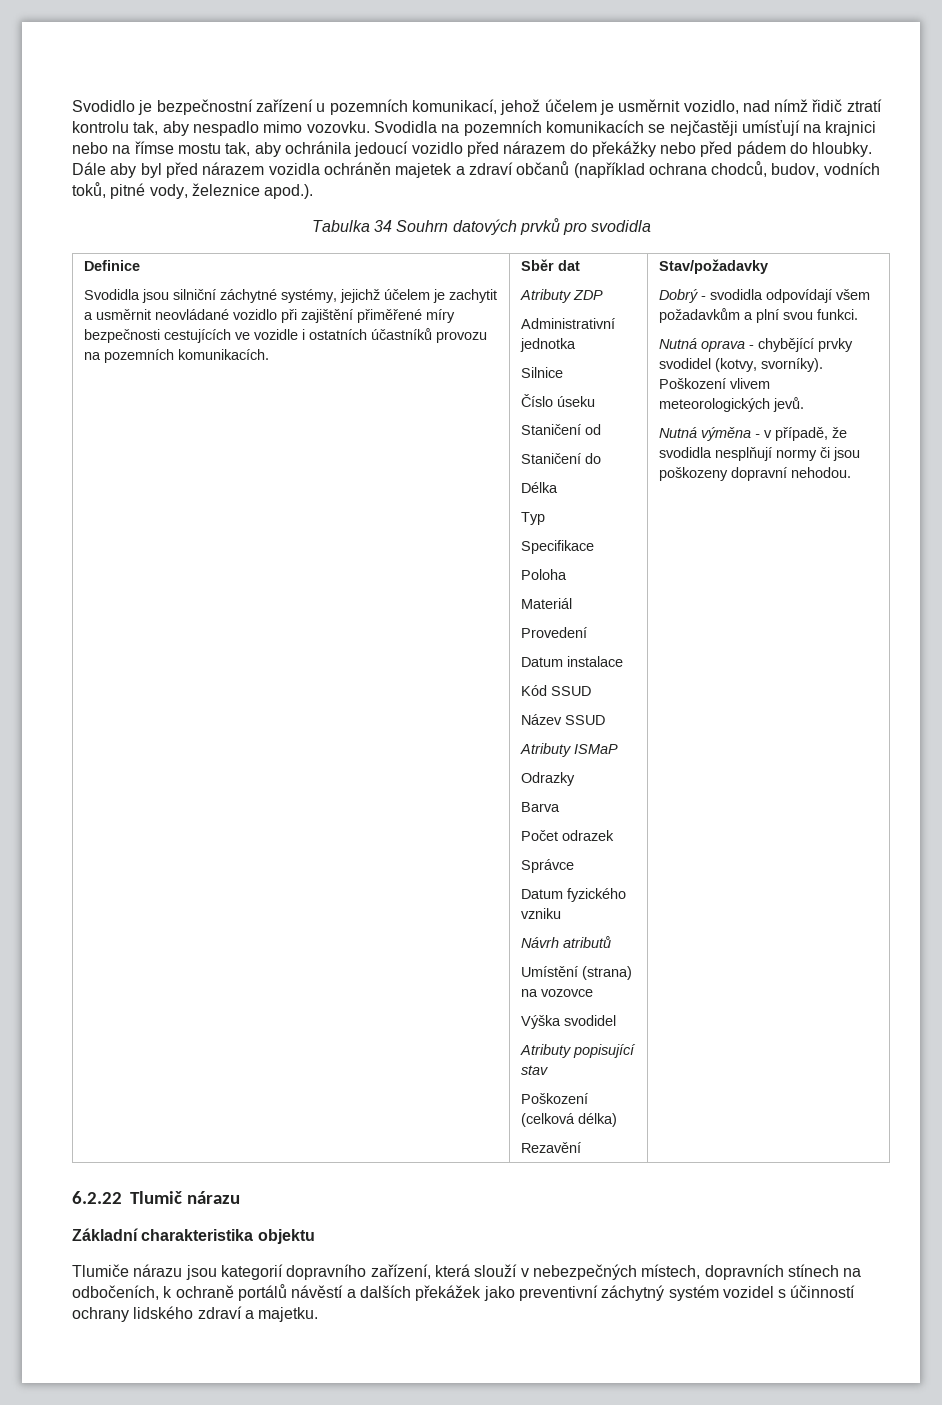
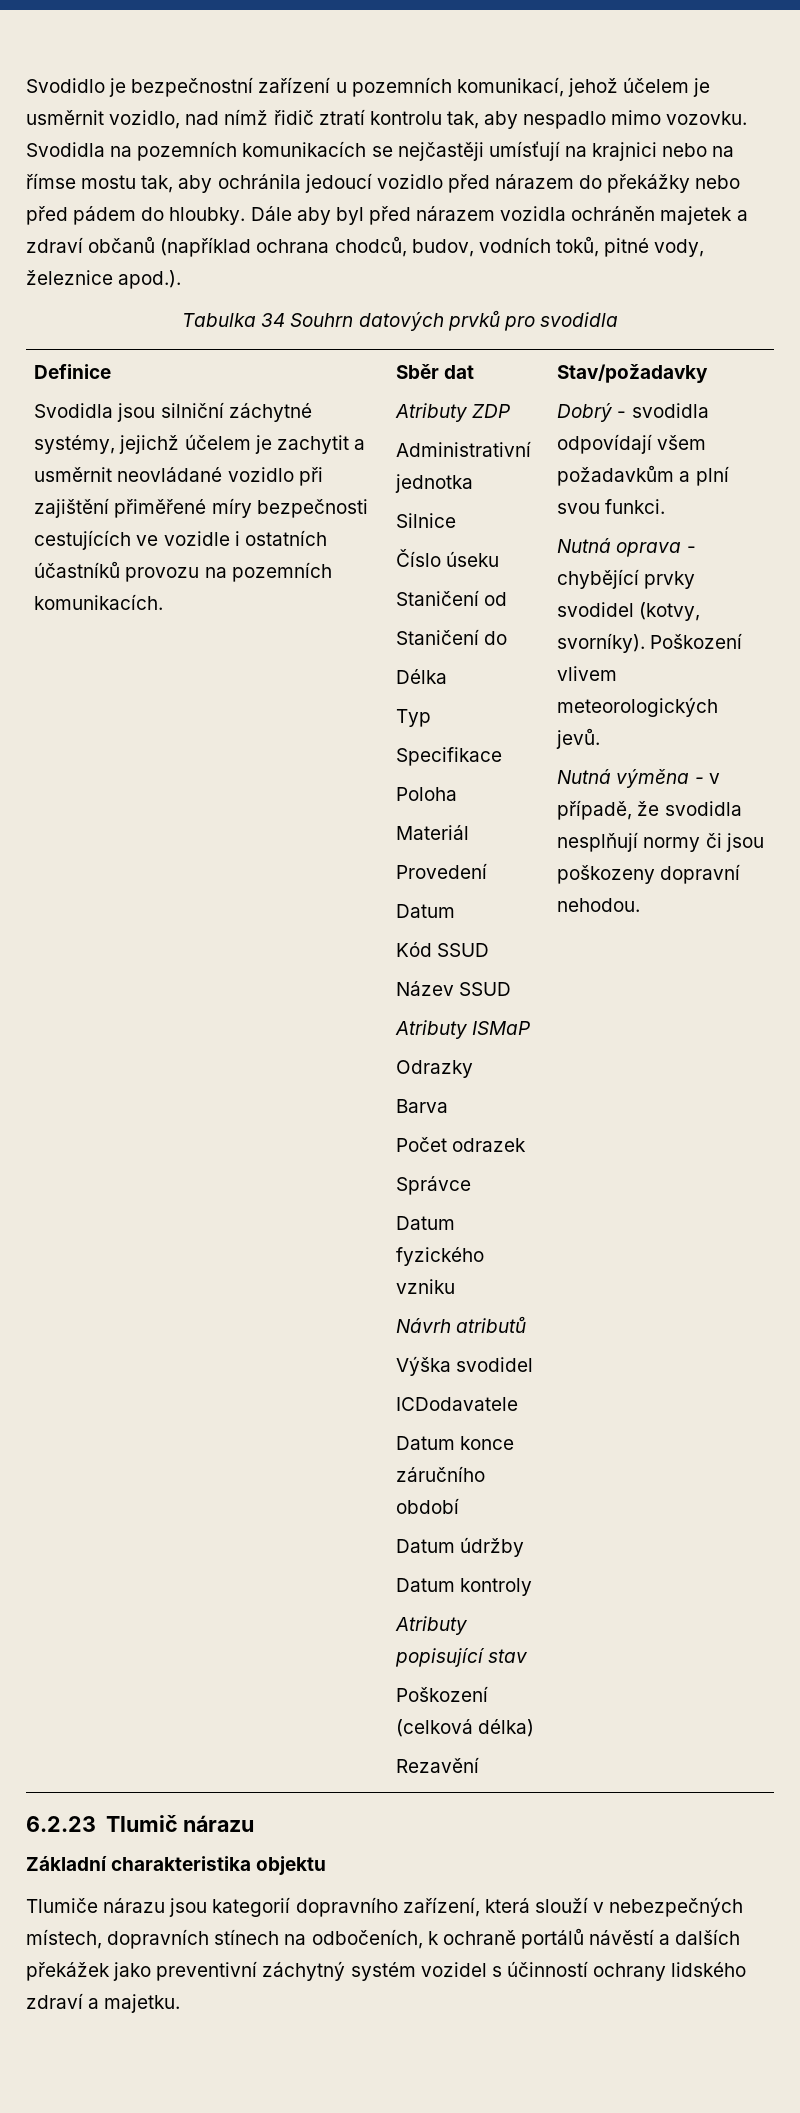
  Provedení
- Datum instalace
+ Datum
- Umístění (strana) na vozovce
  Výška svodidel
+ ICDodavatele
+ Datum konce záručního období
+ Datum údržby
+ Datum kontroly
- 6.2.22 Tlumič nárazu
+ 6.2.23 Tlumič nárazu

